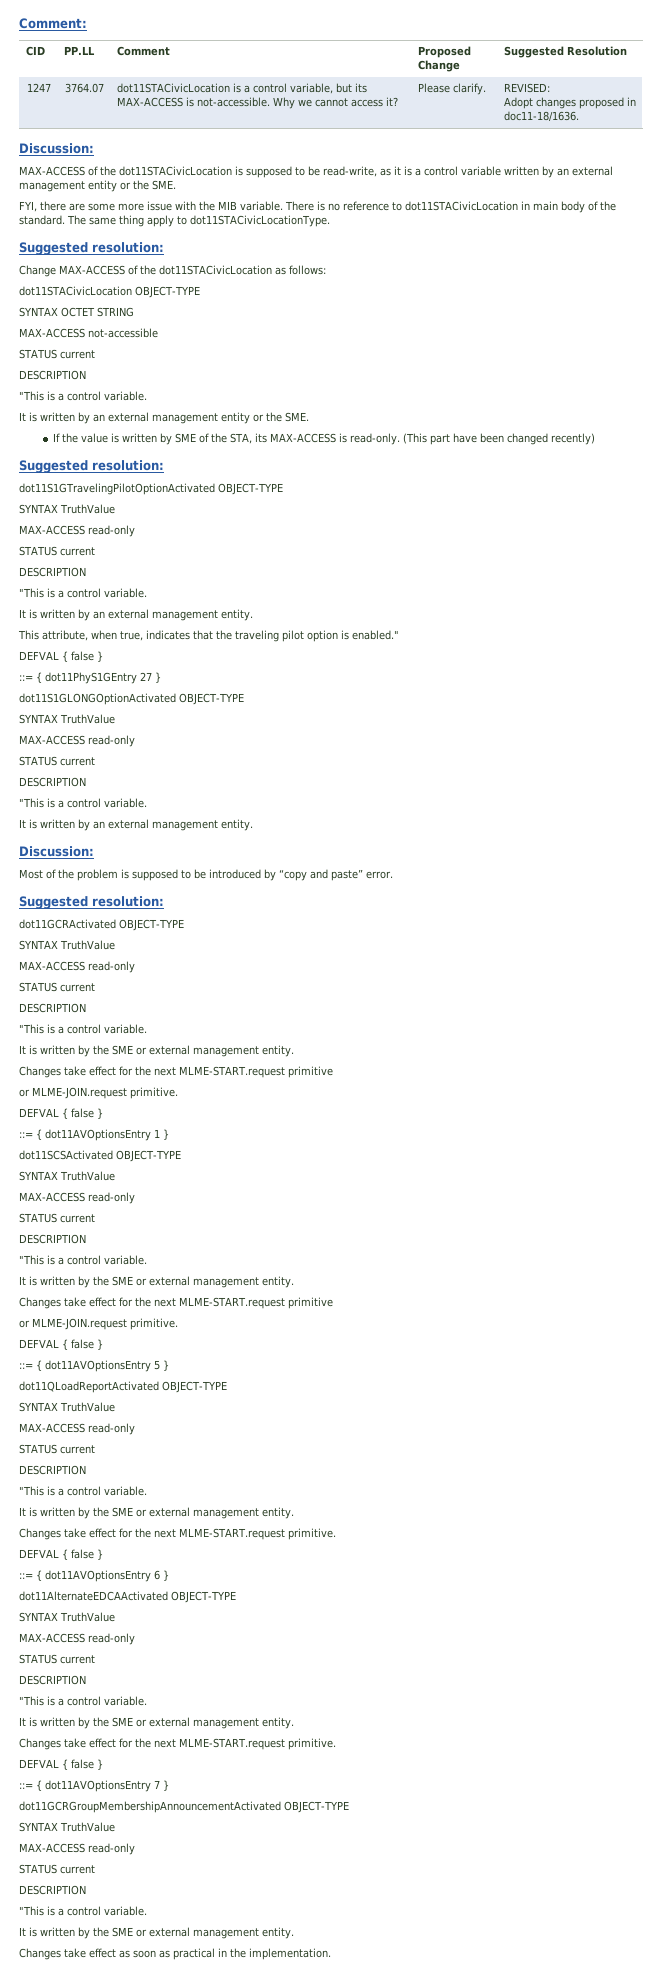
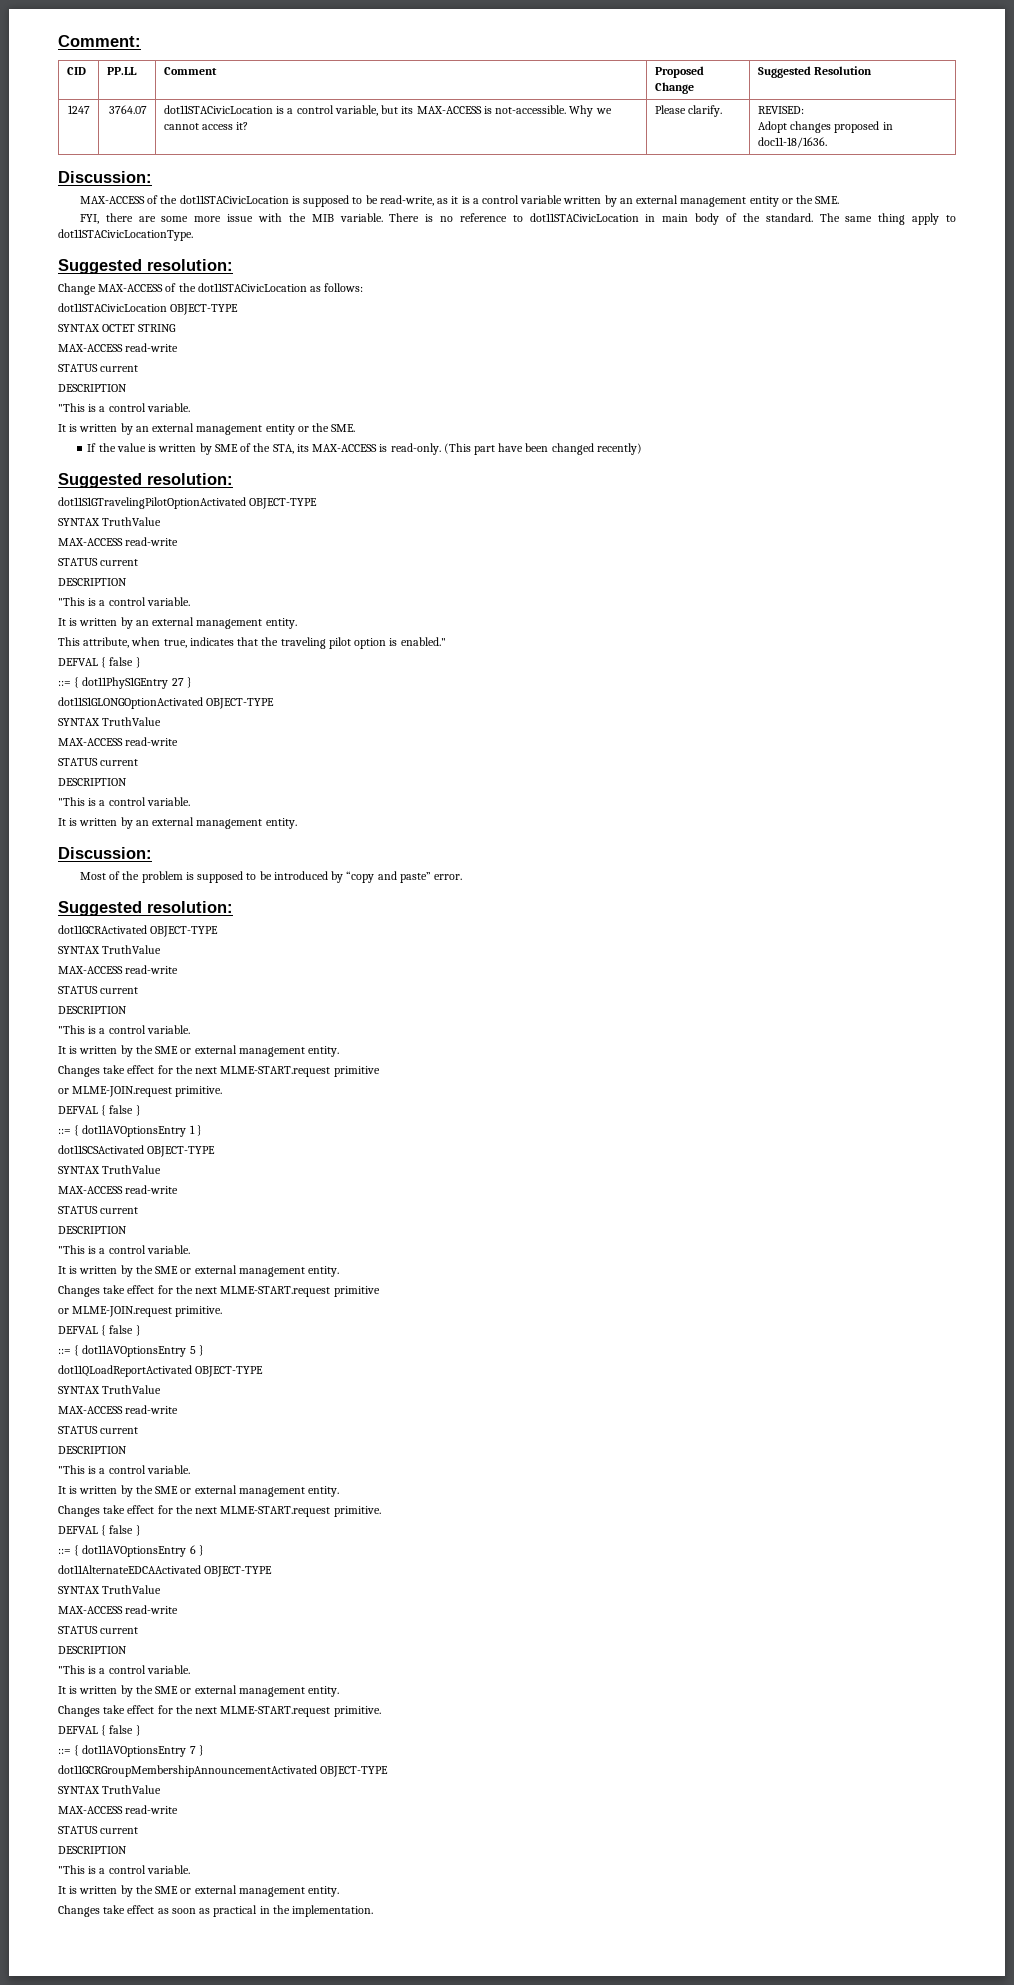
  SYNTAX OCTET STRING
- MAX-ACCESS not-accessible
+ MAX-ACCESS read-write
  dot11S1GTravelingPilotOptionActivated OBJECT-TYPE
  SYNTAX TruthValue
- MAX-ACCESS read-only
+ MAX-ACCESS read-write
  dot11S1GLONGOptionActivated OBJECT-TYPE
  SYNTAX TruthValue
- MAX-ACCESS read-only
+ MAX-ACCESS read-write
  dot11GCRActivated OBJECT-TYPE
  SYNTAX TruthValue
- MAX-ACCESS read-only
+ MAX-ACCESS read-write
  dot11SCSActivated OBJECT-TYPE
  SYNTAX TruthValue
- MAX-ACCESS read-only
+ MAX-ACCESS read-write
  dot11QLoadReportActivated OBJECT-TYPE
  SYNTAX TruthValue
- MAX-ACCESS read-only
+ MAX-ACCESS read-write
  dot11AlternateEDCAActivated OBJECT-TYPE
  SYNTAX TruthValue
- MAX-ACCESS read-only
+ MAX-ACCESS read-write
  dot11GCRGroupMembershipAnnouncementActivated OBJECT-TYPE
  SYNTAX TruthValue
- MAX-ACCESS read-only
+ MAX-ACCESS read-write

